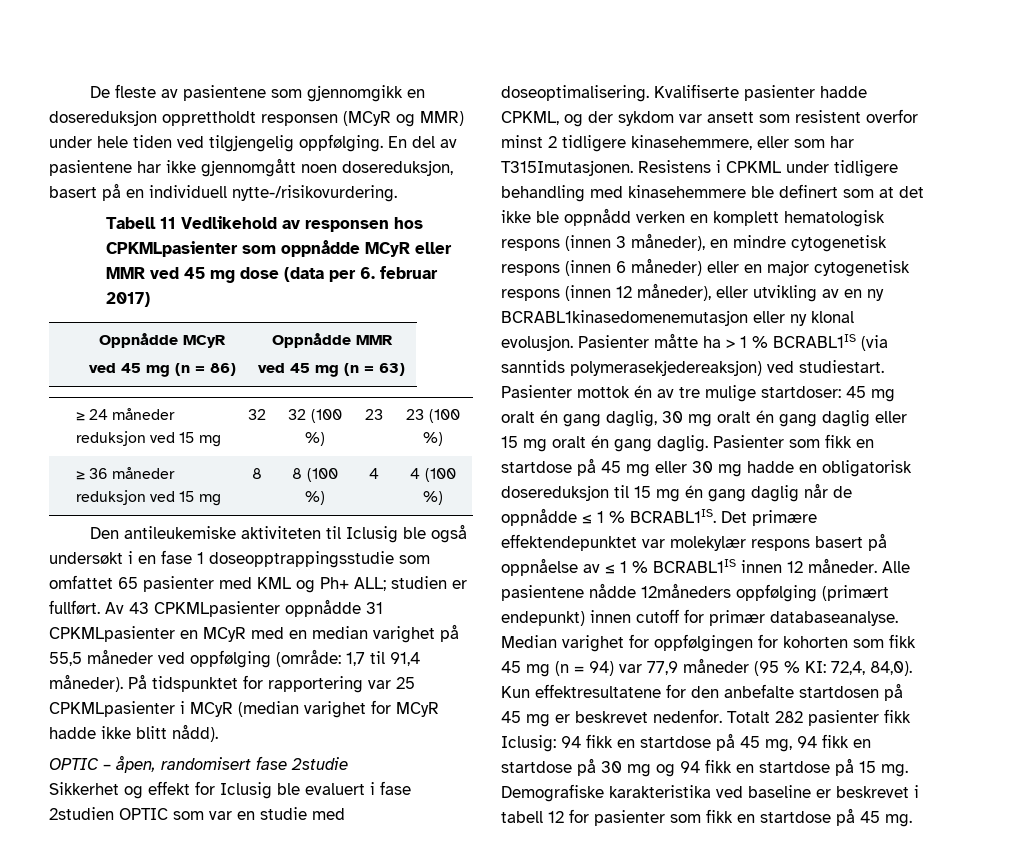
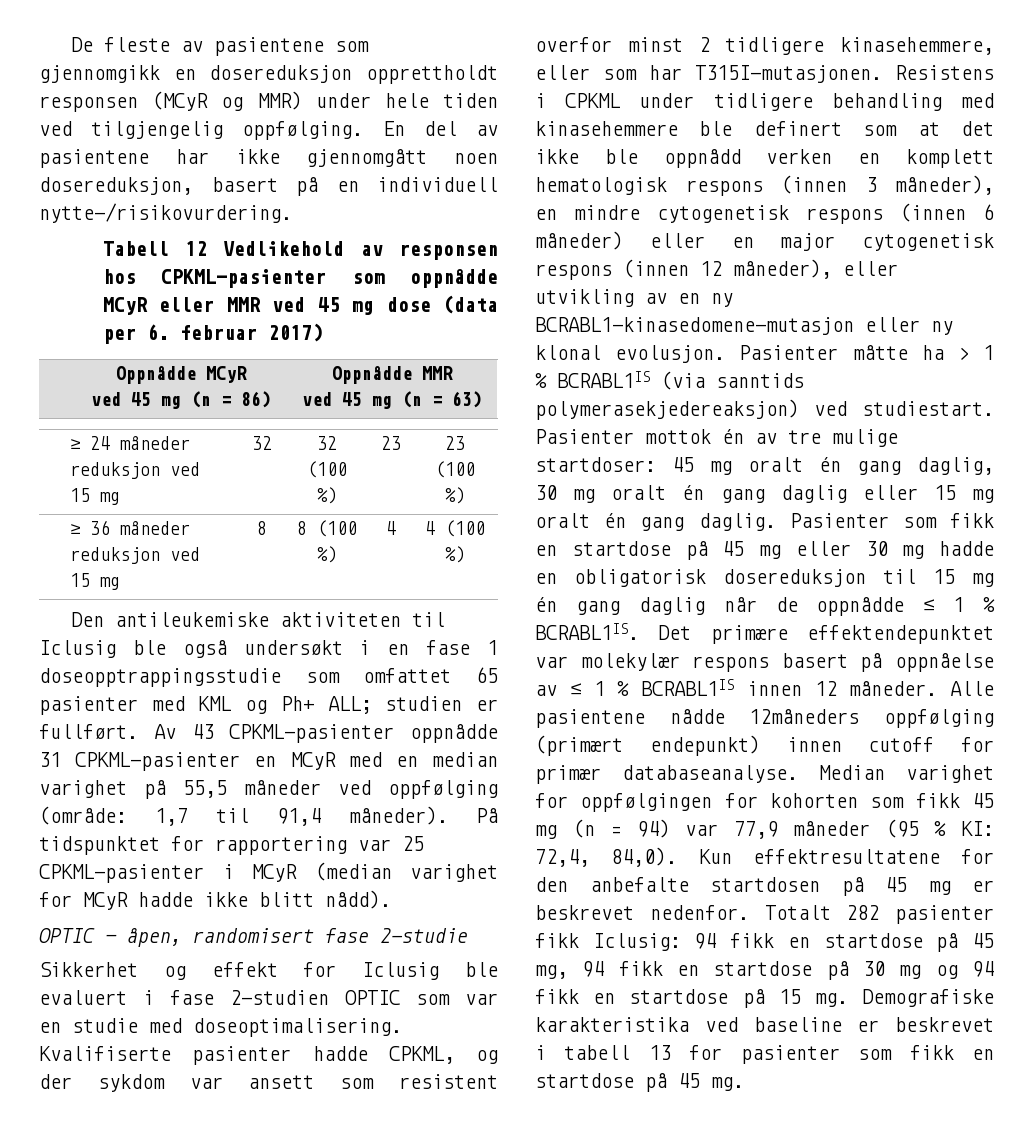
- Tabell 11 Vedlikehold av responsen hos CPKMLpasienter som oppnådde MCyR eller MMR ved 45 mg dose (data per 6. februar 2017)
+ Tabell 12 Vedlikehold av responsen hos CPKML-pasienter som oppnådde MCyR eller MMR ved 45 mg dose (data per 6. februar 2017)
- Av 43 CPKMLpasienter oppnådde 31 CPKMLpasienter en MCyR med en median varighet på 55,5 måneder ved oppfølging (område: 1,7 til 91,4 måneder).
+ Av 43 CPKML-pasienter oppnådde 31 CPKML-pasienter en MCyR med en median varighet på 55,5 måneder ved oppfølging (område: 1,7 til 91,4 måneder).
- På tidspunktet for rapportering var 25 CPKMLpasienter i MCyR (median varighet for MCyR hadde ikke blitt nådd).
+ På tidspunktet for rapportering var 25 CPKML-pasienter i MCyR (median varighet for MCyR hadde ikke blitt nådd).
- OPTIC – åpen, randomisert fase 2studie
+ OPTIC – åpen, randomisert fase 2-studie
- Sikkerhet og effekt for Iclusig ble evaluert i fase 2studien OPTIC som var en studie med doseoptimalisering.
+ Sikkerhet og effekt for Iclusig ble evaluert i fase 2-studien OPTIC som var en studie med doseoptimalisering.
- Kvalifiserte pasienter hadde CPKML, og der sykdom var ansett som resistent overfor minst 2 tidligere kinasehemmere, eller som har T315Imutasjonen.
+ Kvalifiserte pasienter hadde CPKML, og der sykdom var ansett som resistent overfor minst 2 tidligere kinasehemmere, eller som har T315I-mutasjonen.
- Resistens i CPKML under tidligere behandling med kinasehemmere ble definert som at det ikke ble oppnådd verken en komplett hematologisk respons (innen 3 måneder), en mindre cytogenetisk respons (innen 6 måneder) eller en major cytogenetisk respons (innen 12 måneder), eller utvikling av en ny BCRABL1kinasedomenemutasjon eller ny klonal evolusjon.
+ Resistens i CPKML under tidligere behandling med kinasehemmere ble definert som at det ikke ble oppnådd verken en komplett hematologisk respons (innen 3 måneder), en mindre cytogenetisk respons (innen 6 måneder) eller en major cytogenetisk respons (innen 12 måneder), eller utvikling av en ny BCRABL1-kinasedomene-mutasjon eller ny klonal evolusjon.
- Demografiske karakteristika ved baseline er beskrevet i tabell 12 for pasienter som fikk en startdose på 45 mg.
+ Demografiske karakteristika ved baseline er beskrevet i tabell 13 for pasienter som fikk en startdose på 45 mg.

